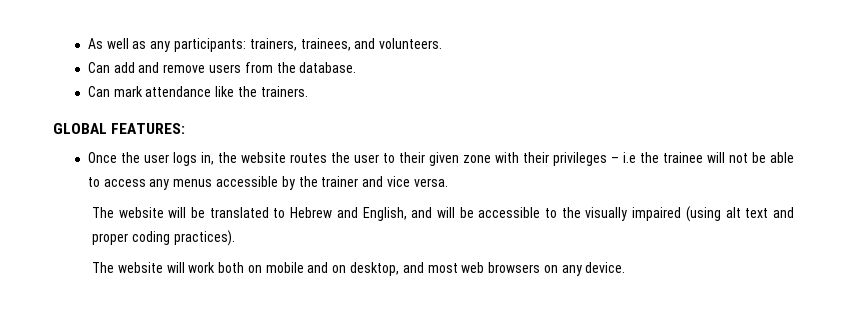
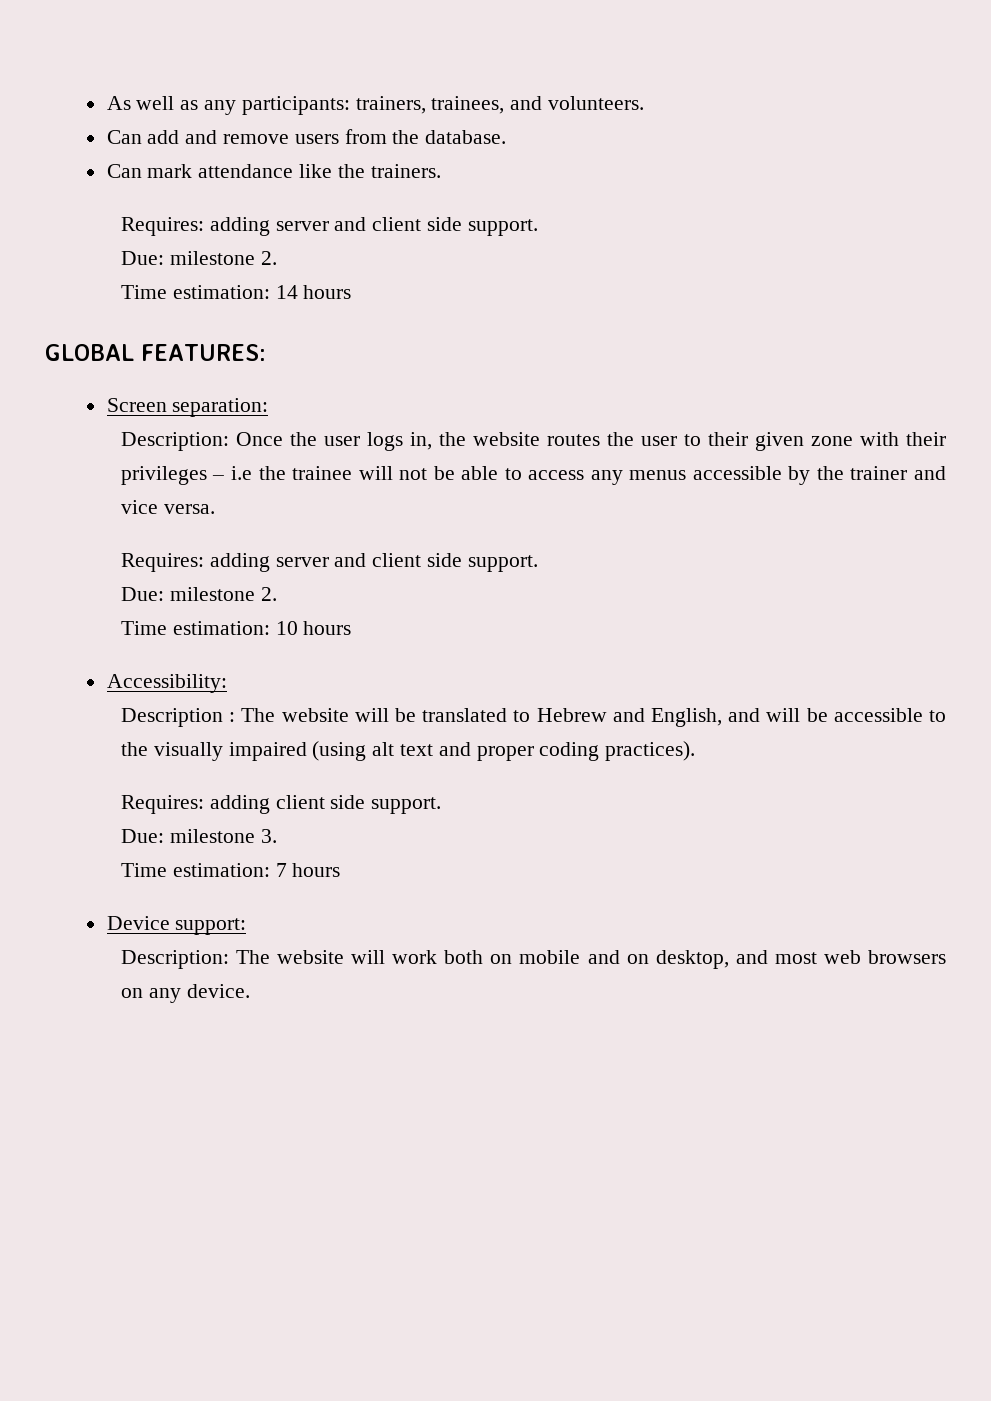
  Can mark attendance like the trainers.
+ Requires: adding server and client side support.
+ Due: milestone 2.
+ Time estimation: 14 hours
- Once the user logs in, the website routes the user to their given zone with their privileges – i.e the trainee will not be able to access any menus accessible by the trainer and vice versa.
- The website will be translated to Hebrew and English, and will be accessible to the visually impaired (using alt text and proper coding practices).
+ Screen separation:
+ Description: Once the user logs in, the website routes the user to their given zone with their privileges – i.e the trainee will not be able to access any menus accessible by the trainer and vice versa.
+ Requires: adding server and client side support.
+ Due: milestone 2.
+ Time estimation: 10 hours
+ Accessibility:
+ Description : The website will be translated to Hebrew and English, and will be accessible to the visually impaired (using alt text and proper coding practices).
- The website will work both on mobile and on desktop, and most web browsers on any device.
+ Requires: adding client side support.
+ Due: milestone 3.
+ Time estimation: 7 hours
+ Device support:
+ Description: The website will work both on mobile and on desktop, and most web browsers on any device.

